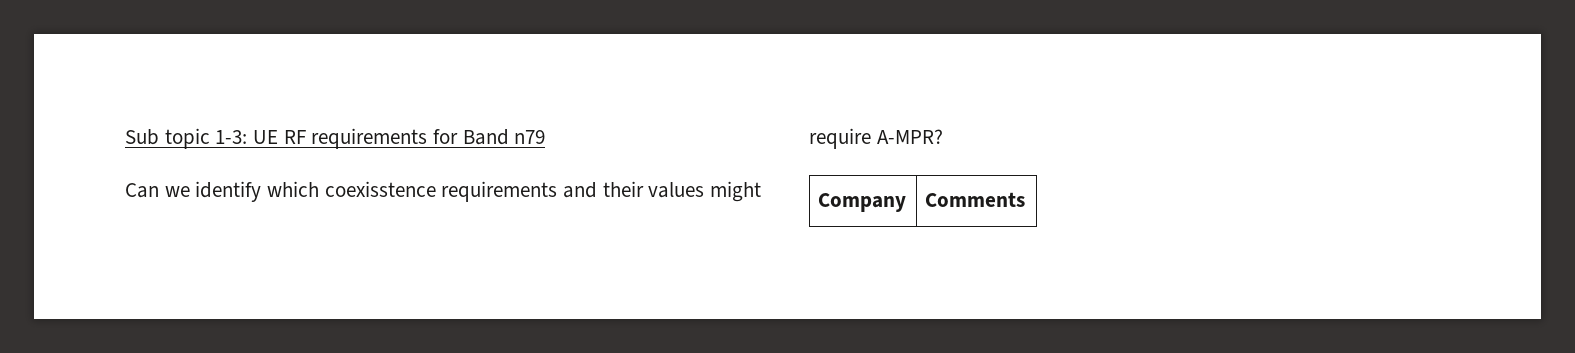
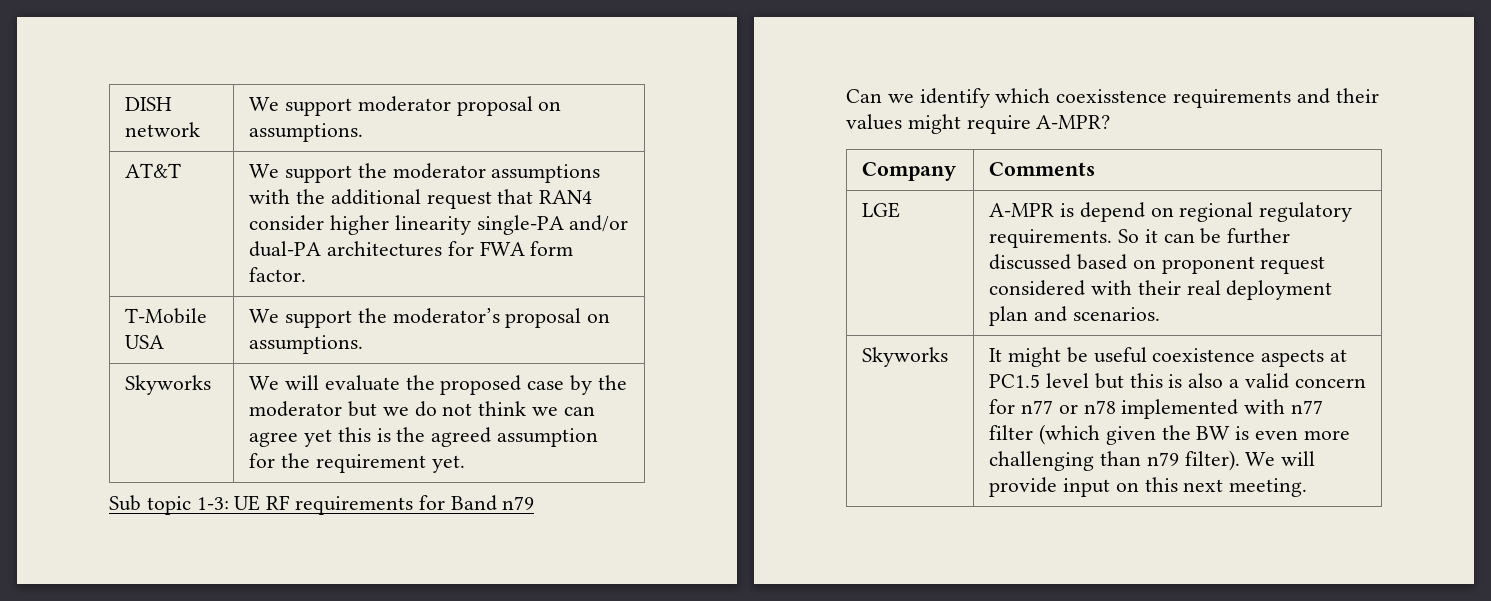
+ DISH network | We support moderator proposal on assumptions.
+ AT&T | We support the moderator assumptions with the additional request that RAN4 consider higher linearity single-PA and/or dual-PA architectures for FWA form factor.
+ T-Mobile USA | We support the moderator’s proposal on assumptions.
+ Skyworks | We will evaluate the proposed case by the moderator but we do not think we can agree yet this is the agreed assumption for the requirement yet.
+ LGE | A-MPR is depend on regional regulatory requirements. So it can be further discussed based on proponent request considered with their real deployment plan and scenarios.
+ Skyworks | It might be useful coexistence aspects at PC1.5 level but this is also a valid concern for n77 or n78 implemented with n77 filter (which given the BW is even more challenging than n79 filter). We will provide input on this next meeting.

